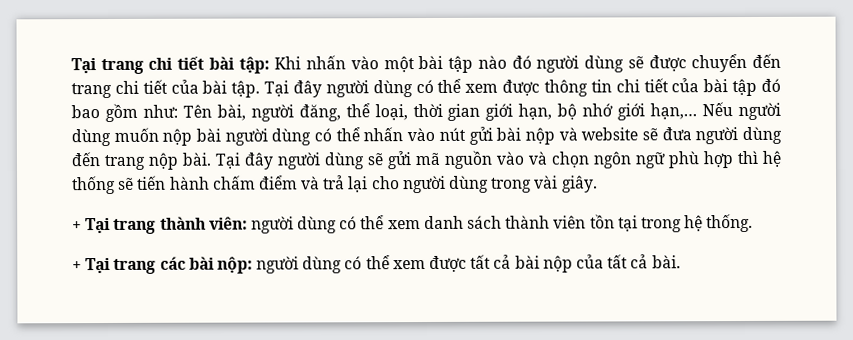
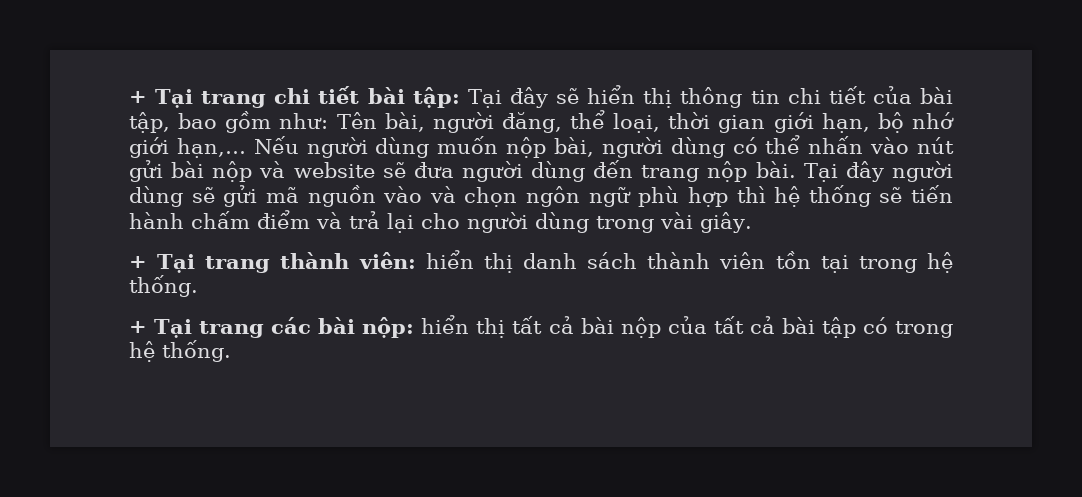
- Tại trang chi tiết bài tập: Khi nhấn vào một bài tập nào đó người dùng sẽ được chuyển đến trang chi tiết của bài tập. Tại đây người dùng có thể xem được thông tin chi tiết của bài tập đó bao gồm như: Tên bài, người đăng, thể loại, thời gian giới hạn, bộ nhớ giới hạn,…
+ + Tại trang chi tiết bài tập: Tại đây sẽ hiển thị thông tin chi tiết của bài tập, bao gồm như: Tên bài, người đăng, thể loại, thời gian giới hạn, bộ nhớ giới hạn,…
- Nếu người dùng muốn nộp bài người dùng có thể nhấn vào nút gửi bài nộp và website sẽ đưa người dùng đến trang nộp bài.
+ Nếu người dùng muốn nộp bài, người dùng có thể nhấn vào nút gửi bài nộp và website sẽ đưa người dùng đến trang nộp bài.
- + Tại trang thành viên: người dùng có thể xem danh sách thành viên tồn tại trong hệ thống.
+ + Tại trang thành viên: hiển thị danh sách thành viên tồn tại trong hệ thống.
- + Tại trang các bài nộp: người dùng có thể xem được tất cả bài nộp của tất cả bài.
+ + Tại trang các bài nộp: hiển thị tất cả bài nộp của tất cả bài tập có trong hệ thống.

